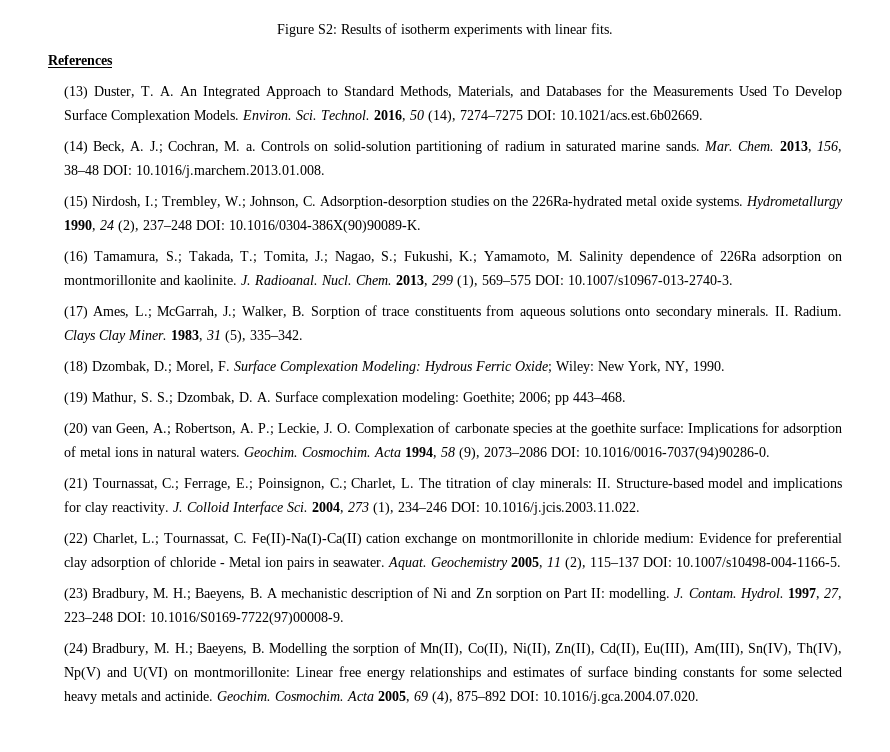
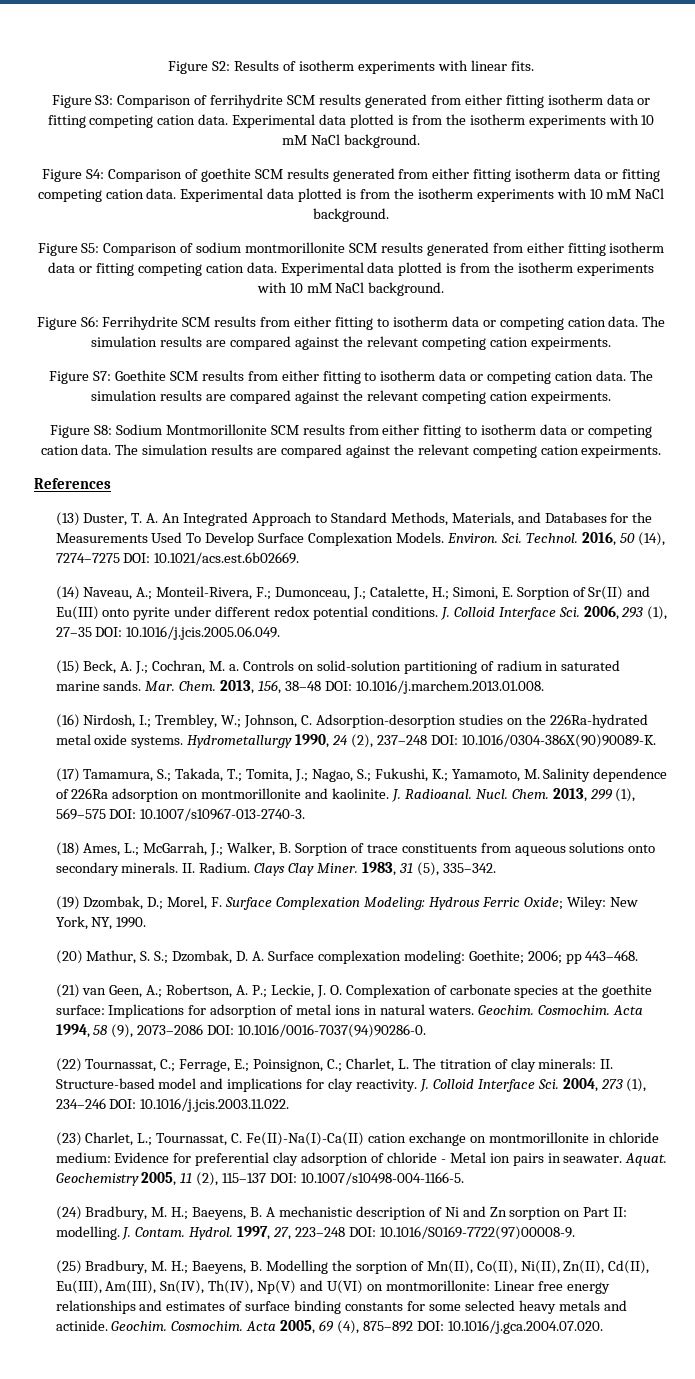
+ Figure S3: Comparison of ferrihydrite SCM results generated from either fitting isotherm data or fitting competing cation data. Experimental data plotted is from the isotherm experiments with 10 mM NaCl background.
+ Figure S4: Comparison of goethite SCM results generated from either fitting isotherm data or fitting competing cation data. Experimental data plotted is from the isotherm experiments with 10 mM NaCl background.
+ Figure S5: Comparison of sodium montmorillonite SCM results generated from either fitting isotherm data or fitting competing cation data. Experimental data plotted is from the isotherm experiments with 10 mM NaCl background.
+ Figure S6: Ferrihydrite SCM results from either fitting to isotherm data or competing cation data. The simulation results are compared against the relevant competing cation expeirments.
+ Figure S7: Goethite SCM results from either fitting to isotherm data or competing cation data. The simulation results are compared against the relevant competing cation expeirments.
+ Figure S8: Sodium Montmorillonite SCM results from either fitting to isotherm data or competing cation data. The simulation results are compared against the relevant competing cation expeirments.
- (14) Beck, A. J.; Cochran, M. a.
+ (14) Naveau, A.; Monteil-Rivera, F.; Dumonceau, J.; Catalette, H.; Simoni, E. Sorption of Sr(II) and Eu(III) onto pyrite under different redox potential conditions. J. Colloid Interface Sci. 2006, 293 (1), 27–35 DOI: 10.1016/j.jcis.2005.06.049.
+ (15) Beck, A. J.; Cochran, M. a.
- (15) Nirdosh, I.; Trembley, W.; Johnson, C. Adsorption-desorption studies on the 226Ra-hydrated metal oxide systems.
+ (16) Nirdosh, I.; Trembley, W.; Johnson, C. Adsorption-desorption studies on the 226Ra-hydrated metal oxide systems.
- (16) Tamamura, S.; Takada, T.; Tomita, J.; Nagao, S.; Fukushi, K.; Yamamoto, M. Salinity dependence of 226Ra adsorption on montmorillonite and kaolinite.
+ (17) Tamamura, S.; Takada, T.; Tomita, J.; Nagao, S.; Fukushi, K.; Yamamoto, M. Salinity dependence of 226Ra adsorption on montmorillonite and kaolinite.
- (17) Ames, L.; McGarrah, J.; Walker, B. Sorption of trace constituents from aqueous solutions onto secondary minerals.
+ (18) Ames, L.; McGarrah, J.; Walker, B. Sorption of trace constituents from aqueous solutions onto secondary minerals.
- (18) Dzombak, D.; Morel, F. Surface Complexation Modeling: Hydrous Ferric Oxide; Wiley: New York, NY, 1990.
+ (19) Dzombak, D.; Morel, F. Surface Complexation Modeling: Hydrous Ferric Oxide; Wiley: New York, NY, 1990.
- (19) Mathur, S. S.; Dzombak, D. A. Surface complexation modeling: Goethite; 2006; pp 443–468.
+ (20) Mathur, S. S.; Dzombak, D. A. Surface complexation modeling: Goethite; 2006; pp 443–468.
- (20) van Geen, A.; Robertson, A. P.; Leckie, J. O. Complexation of carbonate species at the goethite surface: Implications for adsorption of metal ions in natural waters.
+ (21) van Geen, A.; Robertson, A. P.; Leckie, J. O. Complexation of carbonate species at the goethite surface: Implications for adsorption of metal ions in natural waters.
- (21) Tournassat, C.; Ferrage, E.; Poinsignon, C.; Charlet, L. The titration of clay minerals: II. Structure-based model and implications for clay reactivity.
+ (22) Tournassat, C.; Ferrage, E.; Poinsignon, C.; Charlet, L. The titration of clay minerals: II. Structure-based model and implications for clay reactivity.
- (22) Charlet, L.; Tournassat, C. Fe(II)-Na(I)-Ca(II) cation exchange on montmorillonite in chloride medium: Evidence for preferential clay adsorption of chloride - Metal ion pairs in seawater.
+ (23) Charlet, L.; Tournassat, C. Fe(II)-Na(I)-Ca(II) cation exchange on montmorillonite in chloride medium: Evidence for preferential clay adsorption of chloride - Metal ion pairs in seawater.
- (23) Bradbury, M. H.; Baeyens, B. A mechanistic description of Ni and Zn sorption on Part II: modelling.
+ (24) Bradbury, M. H.; Baeyens, B. A mechanistic description of Ni and Zn sorption on Part II: modelling.
- (24) Bradbury, M. H.; Baeyens, B. Modelling the sorption of Mn(II), Co(II), Ni(II), Zn(II), Cd(II), Eu(III), Am(III), Sn(IV), Th(IV), Np(V) and U(VI) on montmorillonite: Linear free energy relationships and estimates of surface binding constants for some selected heavy metals and actinide.
+ (25) Bradbury, M. H.; Baeyens, B. Modelling the sorption of Mn(II), Co(II), Ni(II), Zn(II), Cd(II), Eu(III), Am(III), Sn(IV), Th(IV), Np(V) and U(VI) on montmorillonite: Linear free energy relationships and estimates of surface binding constants for some selected heavy metals and actinide.

